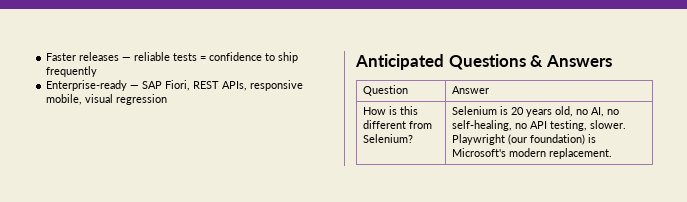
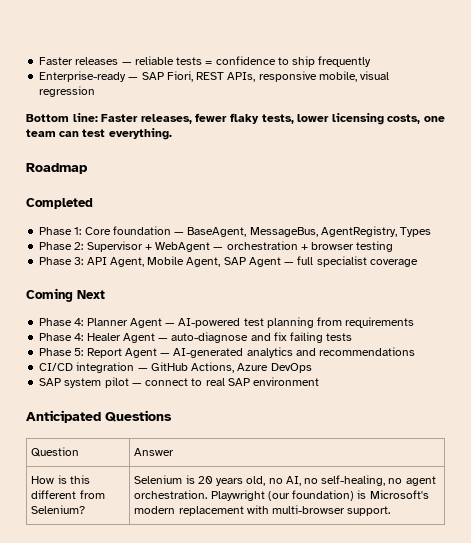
+ Bottom line: Faster releases, fewer flaky tests, lower licensing costs, one team can test everything.
+ Roadmap
+ Completed
+ Phase 1: Core foundation — BaseAgent, MessageBus, AgentRegistry, Types
+ Phase 2: Supervisor + WebAgent — orchestration + browser testing
+ Phase 3: API Agent, Mobile Agent, SAP Agent — full specialist coverage
+ Coming Next
+ Phase 4: Planner Agent — AI-powered test planning from requirements
+ Phase 4: Healer Agent — auto-diagnose and fix failing tests
+ Phase 5: Report Agent — AI-generated analytics and recommendations
+ CI/CD integration — GitHub Actions, Azure DevOps
+ SAP system pilot — connect to real SAP environment
- Anticipated Questions & Answers
+ Anticipated Questions
- How is this different from Selenium? | Selenium is 20 years old, no AI, no self-healing, no API testing, slower. Playwright (our foundation) is Microsoft's modern replacement.
+ How is this different from Selenium? | Selenium is 20 years old, no AI, no self-healing, no agent orchestration. Playwright (our foundation) is Microsoft's modern replacement with multi-browser support.

